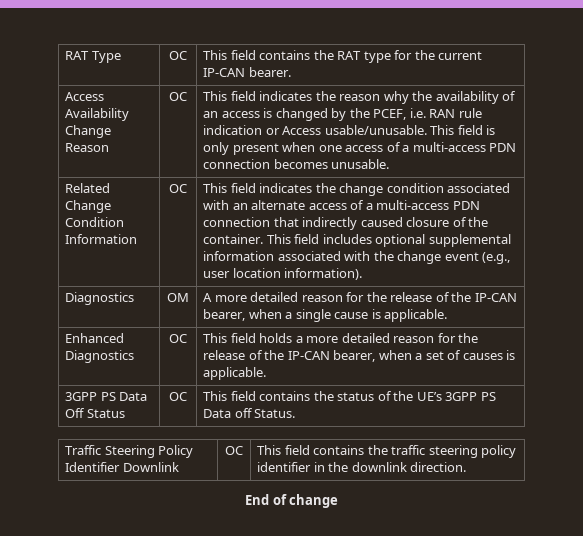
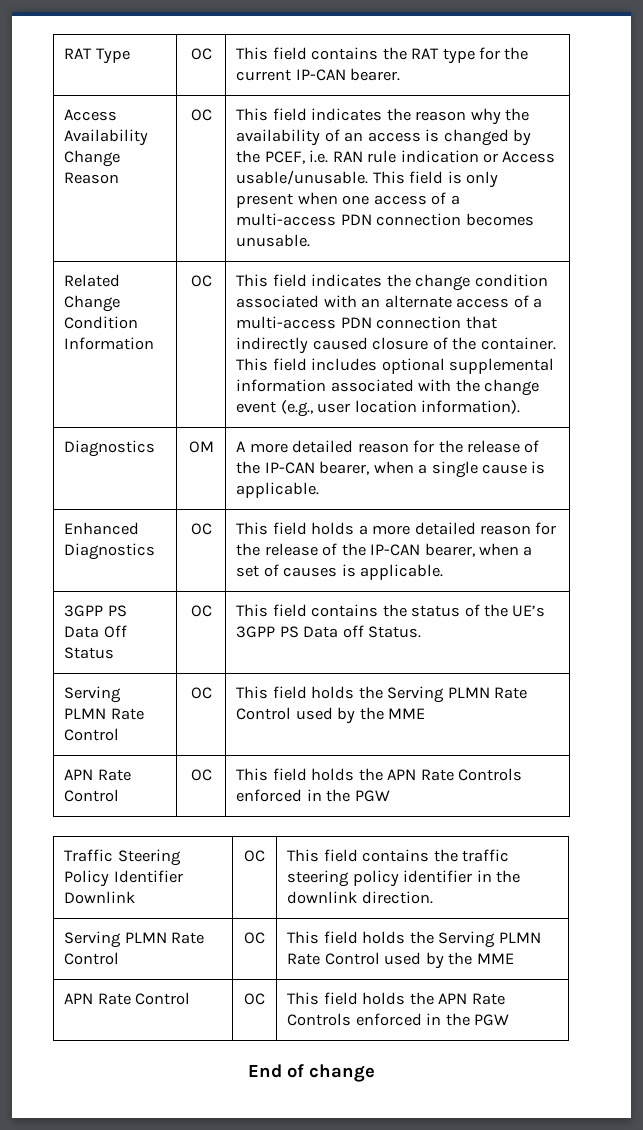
  3GPP PS Data Off Status | OC | This field contains the status of the UE’s 3GPP PS Data off Status.
+ Serving PLMN Rate Control | OC | This field holds the Serving PLMN Rate Control used by the MME
+ APN Rate Control | OC | This field holds the APN Rate Controls enforced in the PGW
  Traffic Steering Policy Identifier Downlink | OC | This field contains the traffic steering policy identifier in the downlink direction.
+ Serving PLMN Rate Control | OC | This field holds the Serving PLMN Rate Control used by the MME
+ APN Rate Control | OC | This field holds the APN Rate Controls enforced in the PGW

